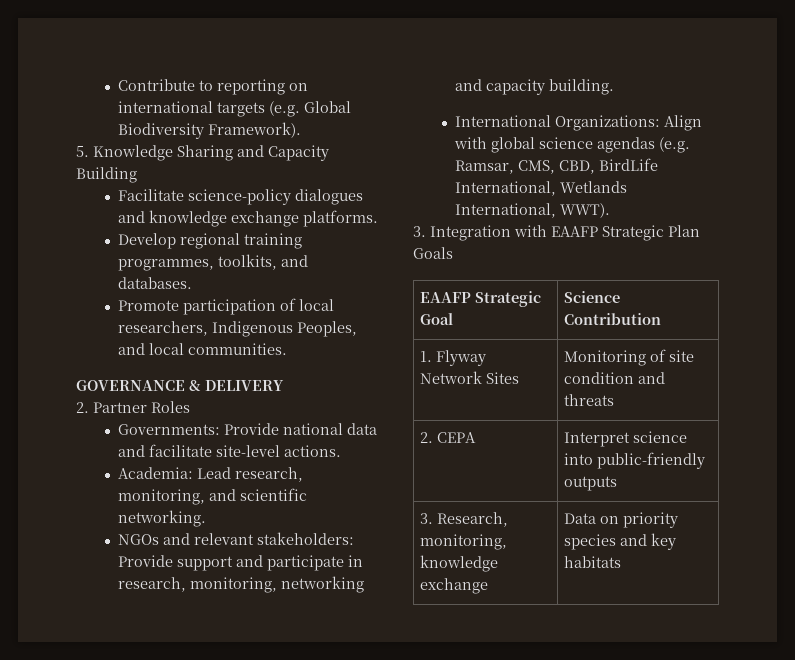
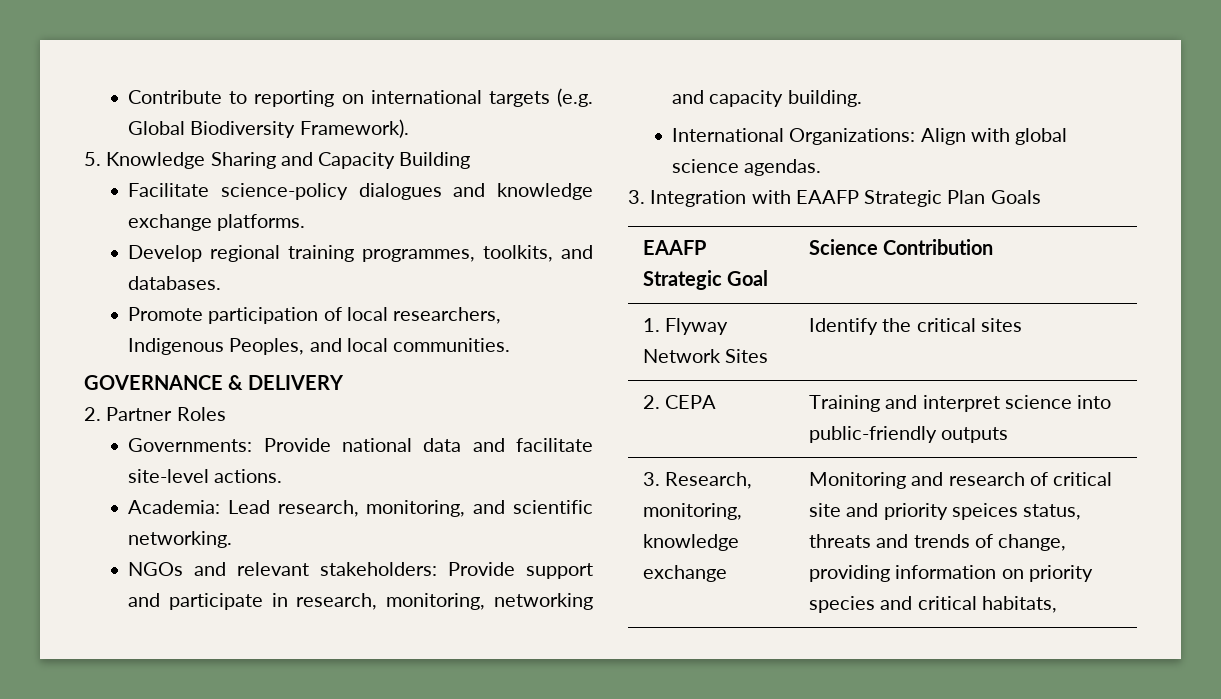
- International Organizations: Align with global science agendas (e.g. Ramsar, CMS, CBD, BirdLife International, Wetlands International, WWT).
+ International Organizations: Align with global science agendas.
- 1. Flyway Network Sites | Monitoring of site condition and threats
+ 1. Flyway Network Sites | Identify the critical sites
- 2. CEPA | Interpret science into public-friendly outputs
+ 2. CEPA | Training and interpret science into public-friendly outputs
- 3. Research, monitoring, knowledge exchange | Data on priority species and key habitats
+ 3. Research, monitoring, knowledge exchange | Monitoring and research of critical site and priority speices status, threats and trends of change, providing information on priority species and critical habitats,

